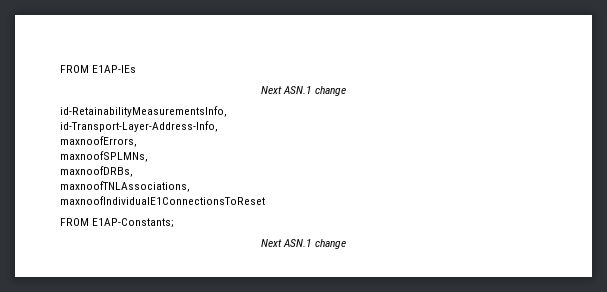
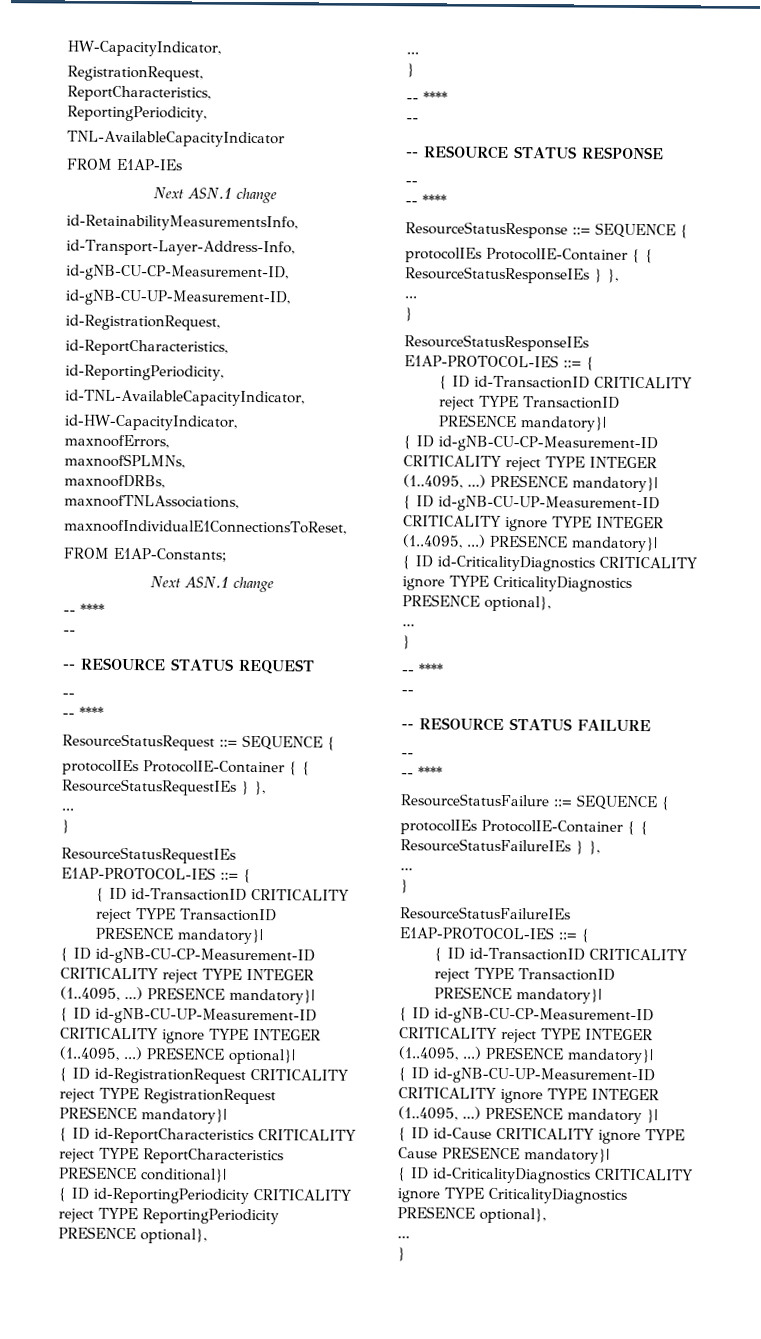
+ HW-CapacityIndicator,
+ RegistrationRequest,
+ ReportCharacteristics,
+ ReportingPeriodicity,
+ TNL-AvailableCapacityIndicator
+ id-gNB-CU-CP-Measurement-ID,
+ id-gNB-CU-UP-Measurement-ID,
+ id-RegistrationRequest,
+ id-ReportCharacteristics,
+ id-ReportingPeriodicity,
+ id-TNL-AvailableCapacityIndicator,
+ id-HW-CapacityIndicator,
- maxnoofIndividualE1ConnectionsToReset
+ maxnoofIndividualE1ConnectionsToReset,
  FROM E1AP-Constants;
  Next ASN.1 change
+ -- ****
+ --
+ -- RESOURCE STATUS REQUEST
+ --
+ -- ****
+ ResourceStatusRequest ::= SEQUENCE {
+ protocolIEs ProtocolIE-Container { { ResourceStatusRequestIEs } },
+ ...
+ }
+ ResourceStatusRequestIEs E1AP-PROTOCOL-IES ::= {
+ { ID id-TransactionID CRITICALITY reject TYPE TransactionID PRESENCE mandatory}|
+ { ID id-gNB-CU-CP-Measurement-ID CRITICALITY reject TYPE INTEGER (1..4095, ...) PRESENCE mandatory}|
+ { ID id-gNB-CU-UP-Measurement-ID CRITICALITY ignore TYPE INTEGER (1..4095, ...) PRESENCE optional}|
+ { ID id-RegistrationRequest CRITICALITY reject TYPE RegistrationRequest PRESENCE mandatory}|
+ { ID id-ReportCharacteristics CRITICALITY reject TYPE ReportCharacteristics PRESENCE conditional}|
+ { ID id-ReportingPeriodicity CRITICALITY reject TYPE ReportingPeriodicity PRESENCE optional},
+ ...
+ }
+ -- ****
+ --
+ -- RESOURCE STATUS RESPONSE
+ --
+ -- ****
+ ResourceStatusResponse ::= SEQUENCE {
+ protocolIEs ProtocolIE-Container { { ResourceStatusResponseIEs } },
+ ...
+ }
+ ResourceStatusResponseIEs E1AP-PROTOCOL-IES ::= {
+ { ID id-TransactionID CRITICALITY reject TYPE TransactionID PRESENCE mandatory}|
+ { ID id-gNB-CU-CP-Measurement-ID CRITICALITY reject TYPE INTEGER (1..4095, ...) PRESENCE mandatory}|
+ { ID id-gNB-CU-UP-Measurement-ID CRITICALITY ignore TYPE INTEGER (1..4095, ...) PRESENCE mandatory}|
+ { ID id-CriticalityDiagnostics CRITICALITY ignore TYPE CriticalityDiagnostics PRESENCE optional},
+ ...
+ }
+ -- ****
+ --
+ -- RESOURCE STATUS FAILURE
+ --
+ -- ****
+ ResourceStatusFailure ::= SEQUENCE {
+ protocolIEs ProtocolIE-Container { { ResourceStatusFailureIEs } },
+ ...
+ }
+ ResourceStatusFailureIEs E1AP-PROTOCOL-IES ::= {
+ { ID id-TransactionID CRITICALITY reject TYPE TransactionID PRESENCE mandatory}|
+ { ID id-gNB-CU-CP-Measurement-ID CRITICALITY reject TYPE INTEGER (1..4095, ...) PRESENCE mandatory}|
+ { ID id-gNB-CU-UP-Measurement-ID CRITICALITY ignore TYPE INTEGER (1..4095, ...) PRESENCE mandatory }|
+ { ID id-Cause CRITICALITY ignore TYPE Cause PRESENCE mandatory}|
+ { ID id-CriticalityDiagnostics CRITICALITY ignore TYPE CriticalityDiagnostics PRESENCE optional},
+ ...
+ }

